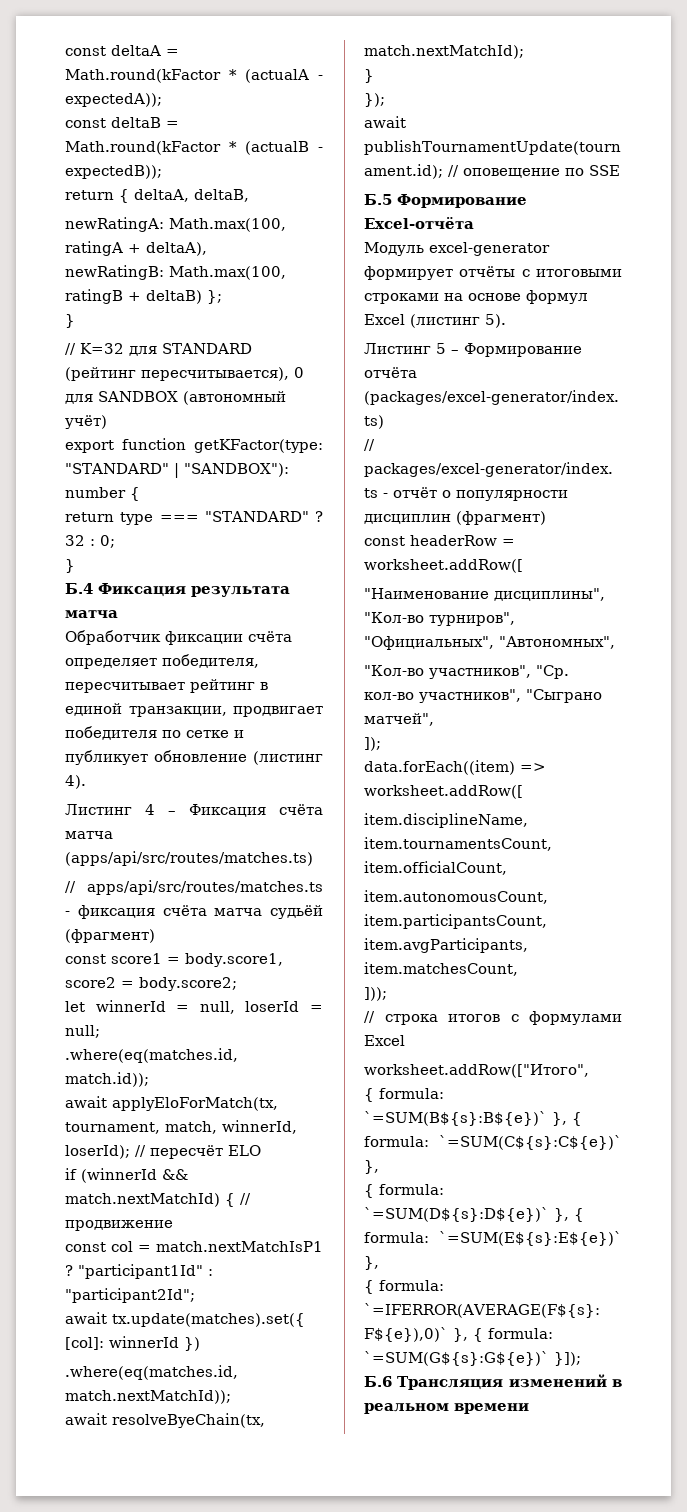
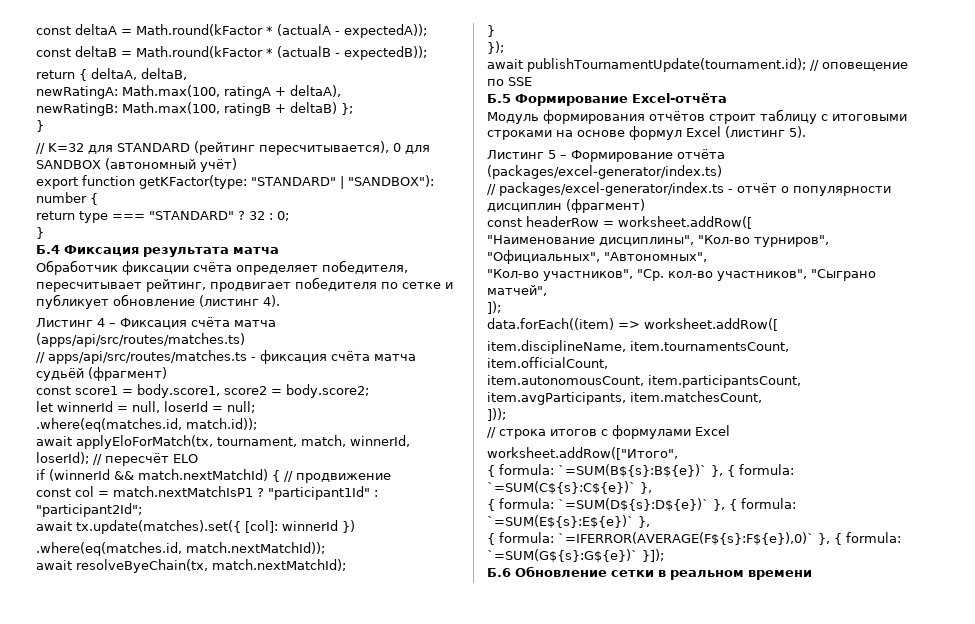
- Обработчик фиксации счёта определяет победителя, пересчитывает рейтинг в единой транзакции, продвигает победителя по сетке и публикует обновление (листинг 4).
+ Обработчик фиксации счёта определяет победителя, пересчитывает рейтинг, продвигает победителя по сетке и публикует обновление (листинг 4).
- Модуль excel-generator формирует отчёты с итоговыми строками на основе формул Excel (листинг 5).
+ Модуль формирования отчётов строит таблицу с итоговыми строками на основе формул Excel (листинг 5).
- Б.6 Трансляция изменений в реальном времени
+ Б.6 Обновление сетки в реальном времени

